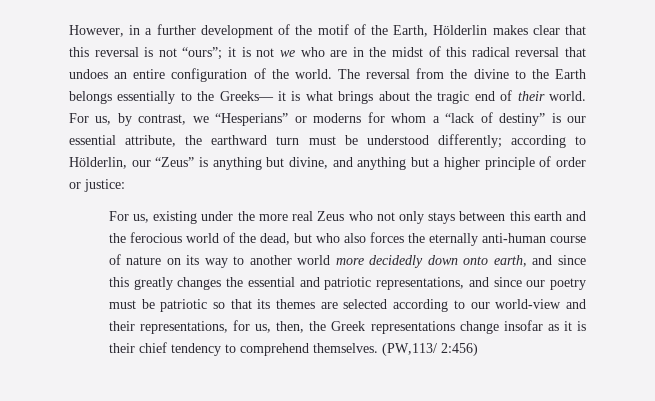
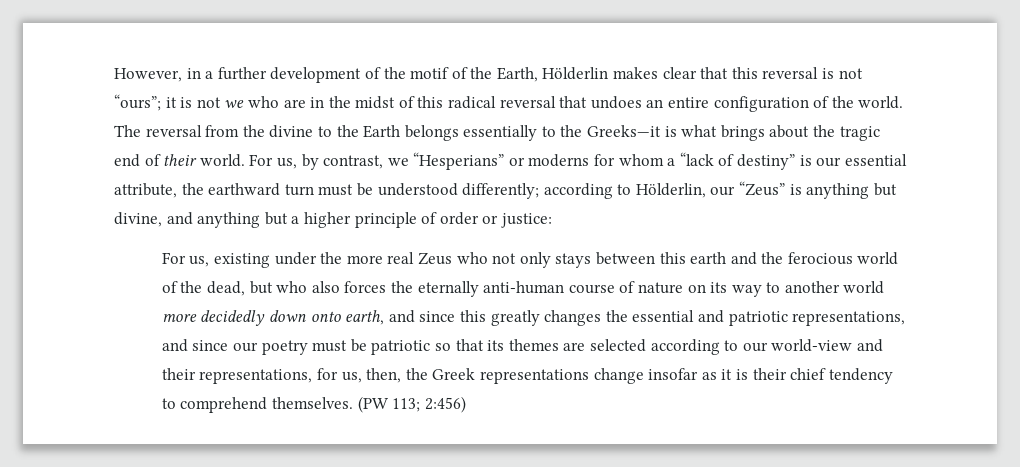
- The reversal from the divine to the Earth belongs essentially to the Greeks— it is what brings about the tragic end of their world.
+ The reversal from the divine to the Earth belongs essentially to the Greeks—it is what brings about the tragic end of their world.
- (PW,113/ 2:456)
+ (PW 113; 2:456)

